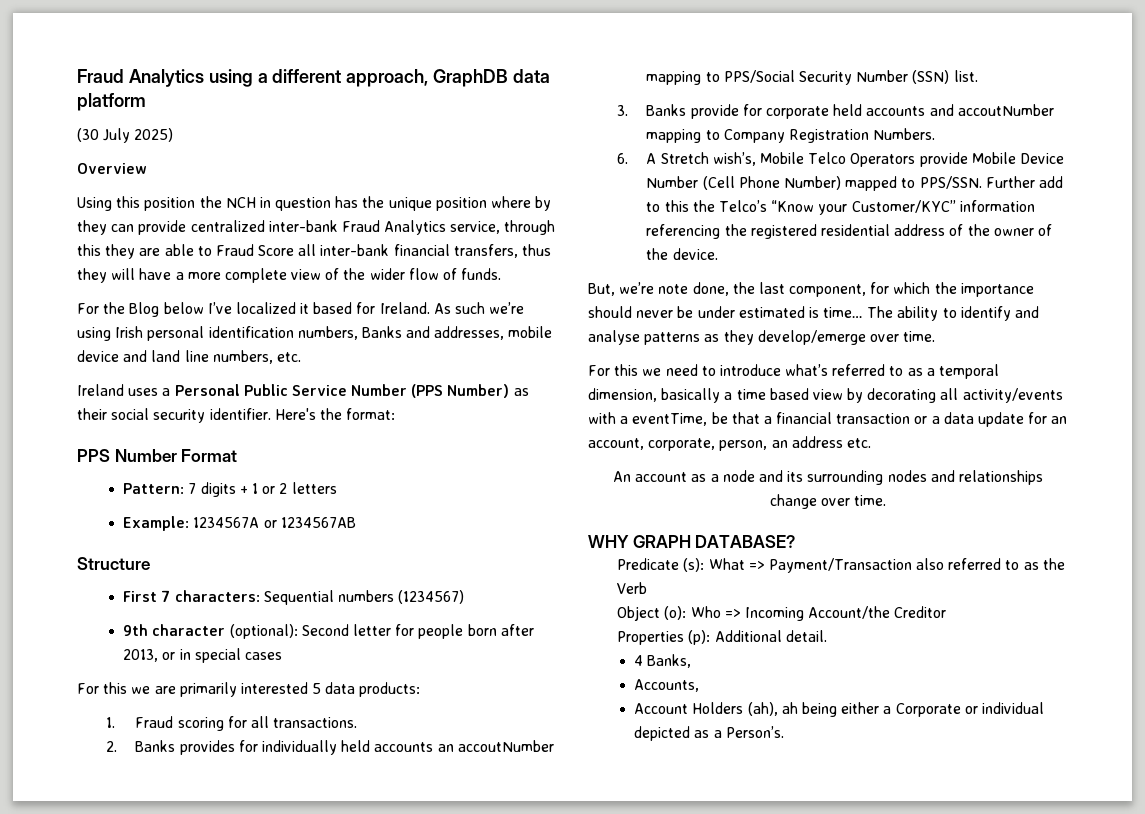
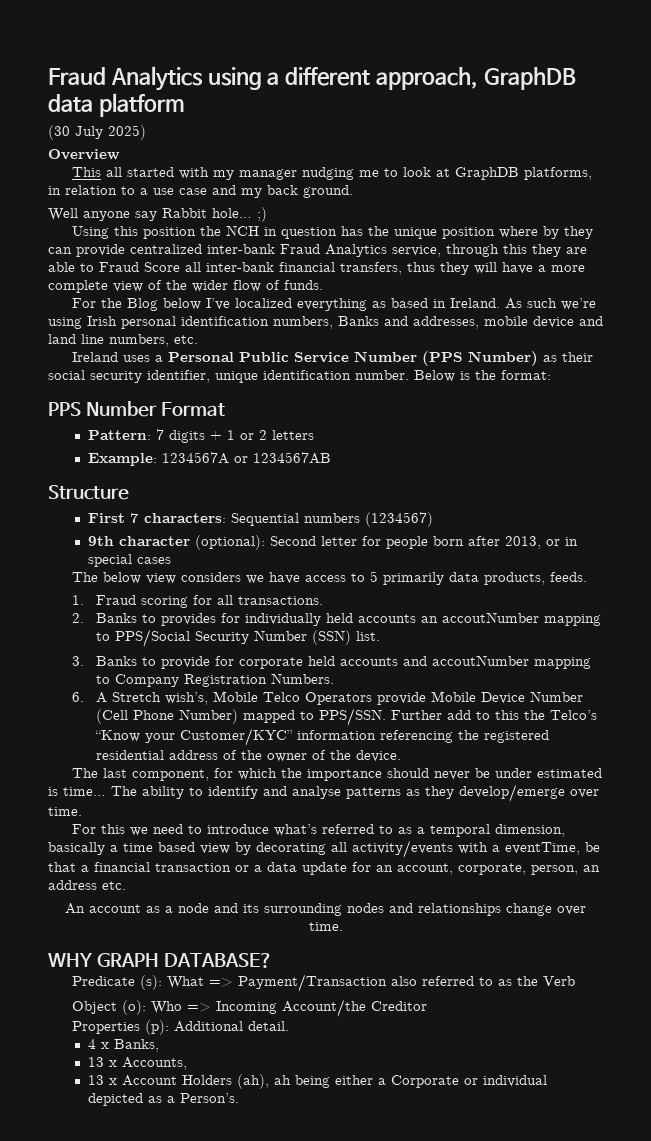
+ This all started with my manager nudging me to look at GraphDB platforms, in relation to a use case and my back ground.
+ Well anyone say Rabbit hole… ;)
- For the Blog below I’ve localized it based for Ireland.
+ For the Blog below I’ve localized everything as based in Ireland.
- Ireland uses a Personal Public Service Number (PPS Number) as their social security identifier. Here's the format:
+ Ireland uses a Personal Public Service Number (PPS Number) as their social security identifier, unique identification number. Below is the format:
- For this we are primarily interested 5 data products:
+ The below view considers we have access to 5 primarily data products, feeds.
- 2. Banks provides for individually held accounts an accoutNumber mapping to PPS/Social Security Number (SSN) list.
+ 2. Banks to provides for individually held accounts an accoutNumber mapping to PPS/Social Security Number (SSN) list.
- 3. Banks provide for corporate held accounts and accoutNumber mapping to Company Registration Numbers.
+ 3. Banks to provide for corporate held accounts and accoutNumber mapping to Company Registration Numbers.
- But, we’re note done, the last component, for which the importance should never be under estimated is time…
+ The last component, for which the importance should never be under estimated is time…
- 4 Banks,
+ 4 x Banks,
- Accounts,
+ 13 x Accounts,
- Account Holders (ah), ah being either a Corporate or individual depicted as a Person’s.
+ 13 x Account Holders (ah), ah being either a Corporate or individual depicted as a Person’s.

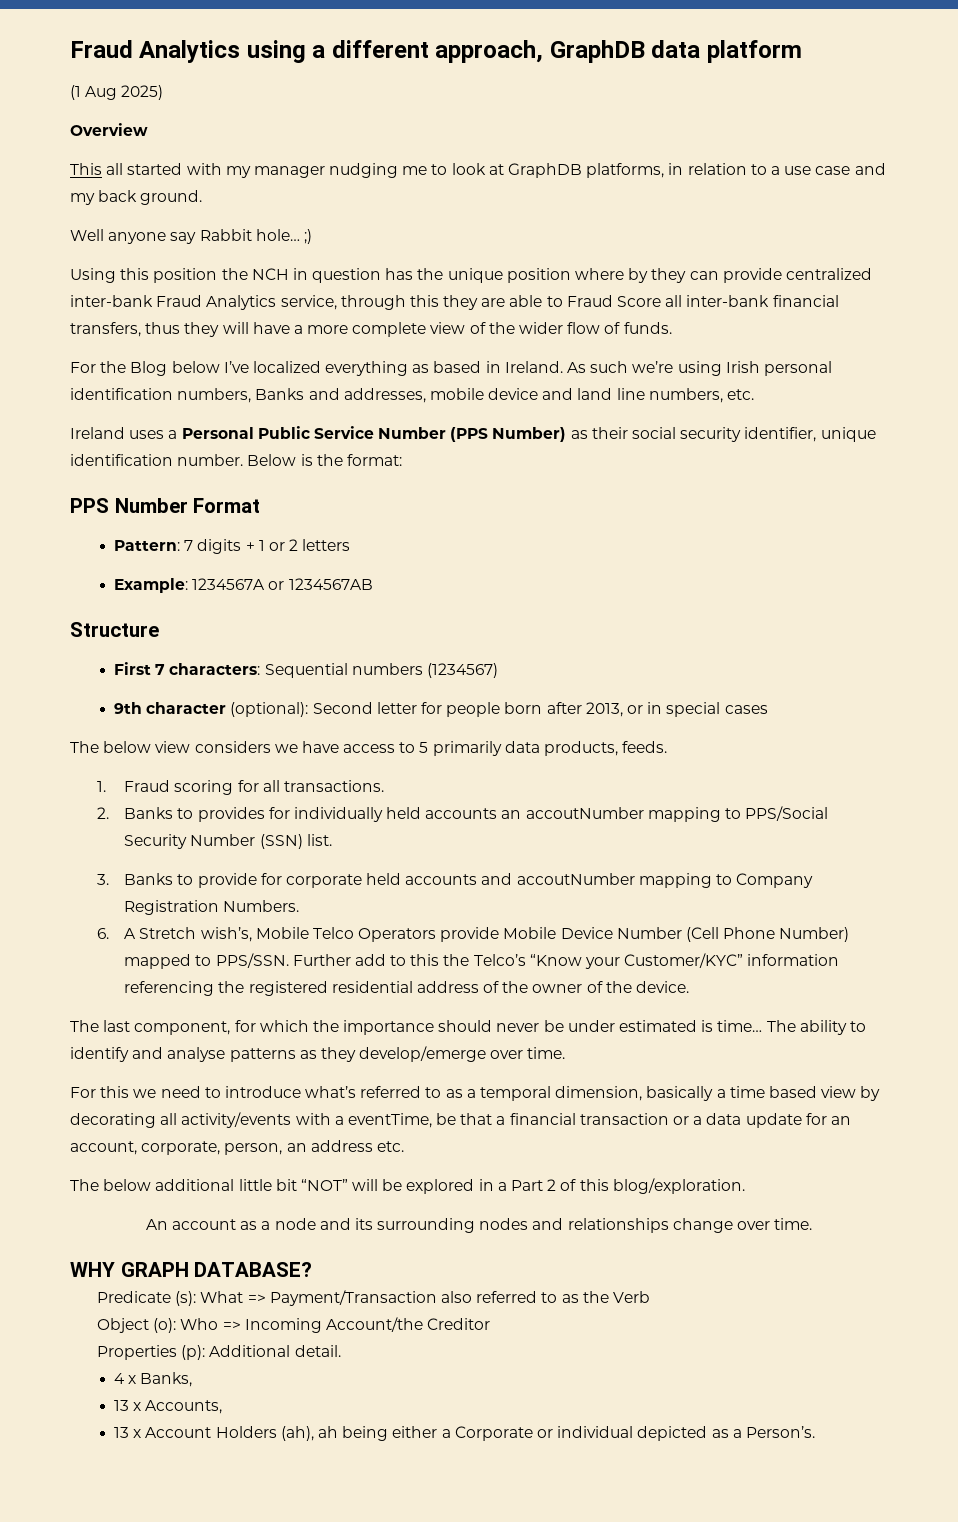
- (30 July 2025)
+ (1 Aug 2025)
+ The below additional little bit “NOT” will be explored in a Part 2 of this blog/exploration.

